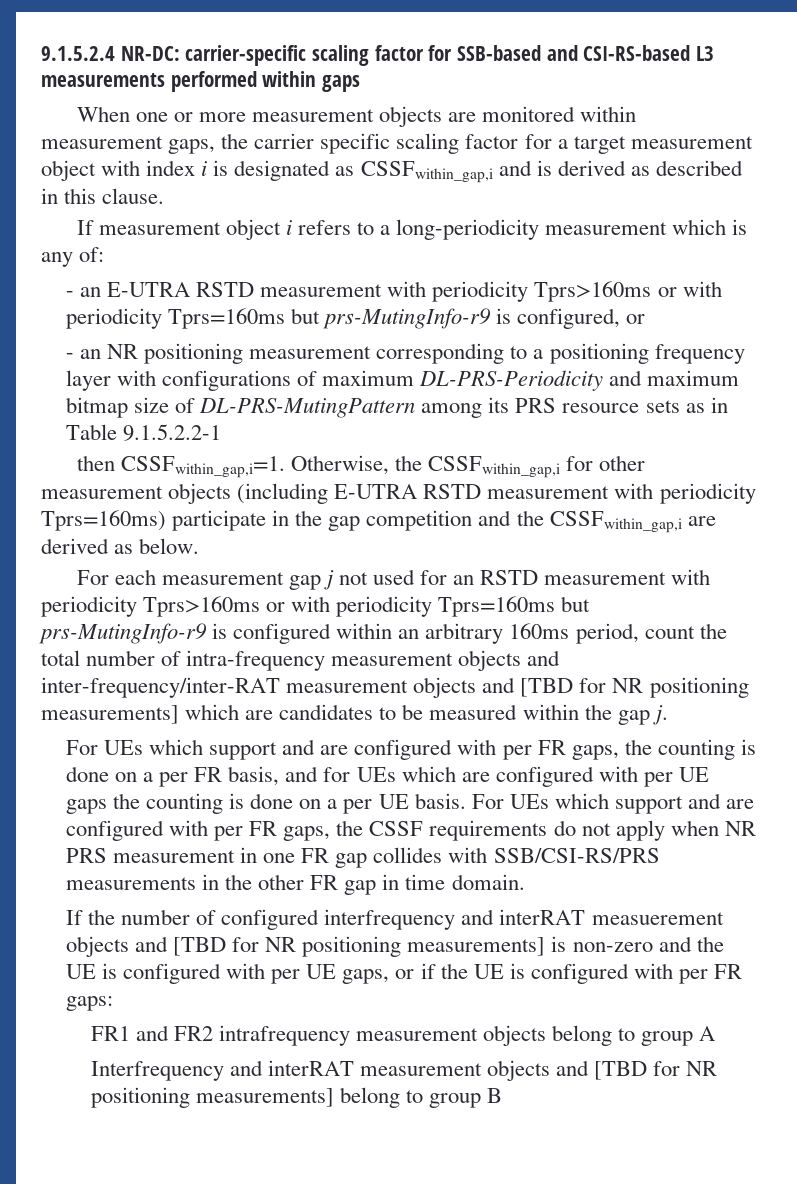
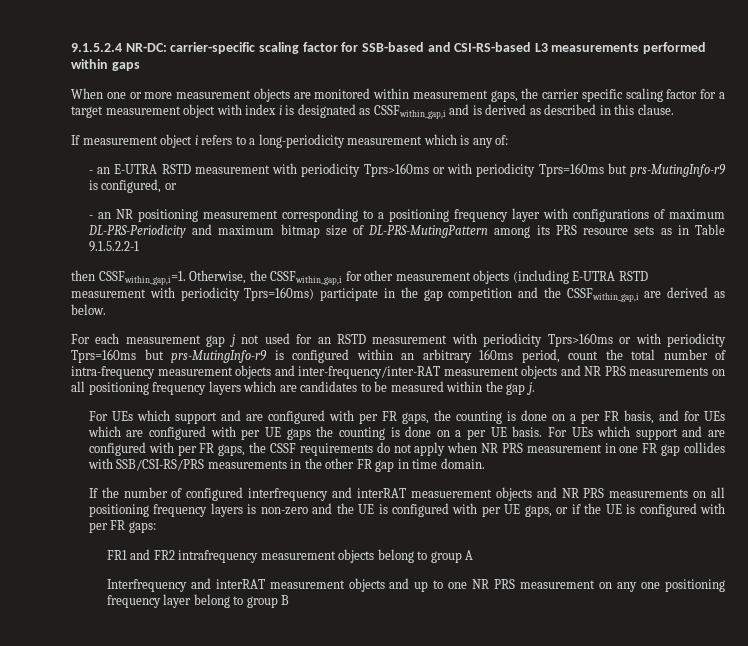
- For each measurement gap j not used for an RSTD measurement with periodicity Tprs>160ms or with periodicity Tprs=160ms but prs-MutingInfo-r9 is configured within an arbitrary 160ms period, count the total number of intra-frequency measurement objects and inter-frequency/inter-RAT measurement objects and [TBD for NR positioning measurements] which are candidates to be measured within the gap j.
+ For each measurement gap j not used for an RSTD measurement with periodicity Tprs>160ms or with periodicity Tprs=160ms but prs-MutingInfo-r9 is configured within an arbitrary 160ms period, count the total number of intra-frequency measurement objects and inter-frequency/inter-RAT measurement objects and NR PRS measurements on all positioning frequency layers which are candidates to be measured within the gap j.
- If the number of configured interfrequency and interRAT measuerement objects and [TBD for NR positioning measurements] is non-zero and the UE is configured with per UE gaps, or if the UE is configured with per FR gaps:
+ If the number of configured interfrequency and interRAT measuerement objects and NR PRS measurements on all positioning frequency layers is non-zero and the UE is configured with per UE gaps, or if the UE is configured with per FR gaps:
- Interfrequency and interRAT measurement objects and [TBD for NR positioning measurements] belong to group B
+ Interfrequency and interRAT measurement objects and up to one NR PRS measurement on any one positioning frequency layer belong to group B

